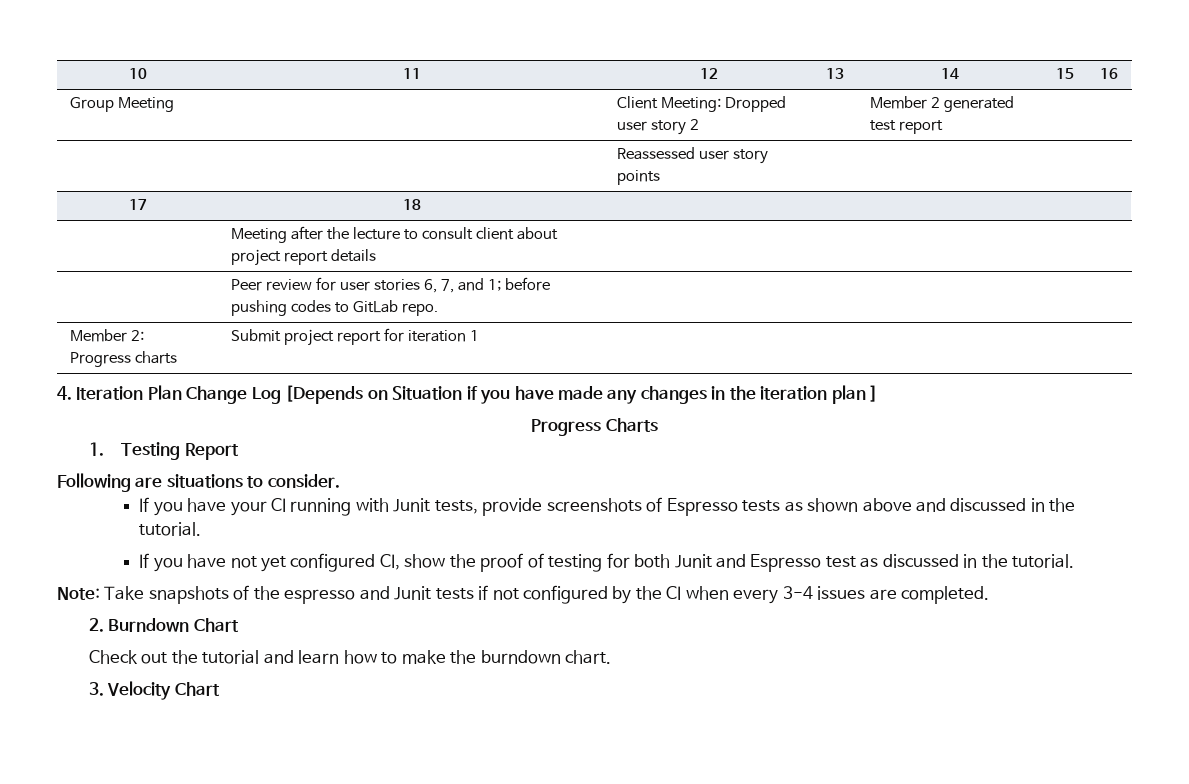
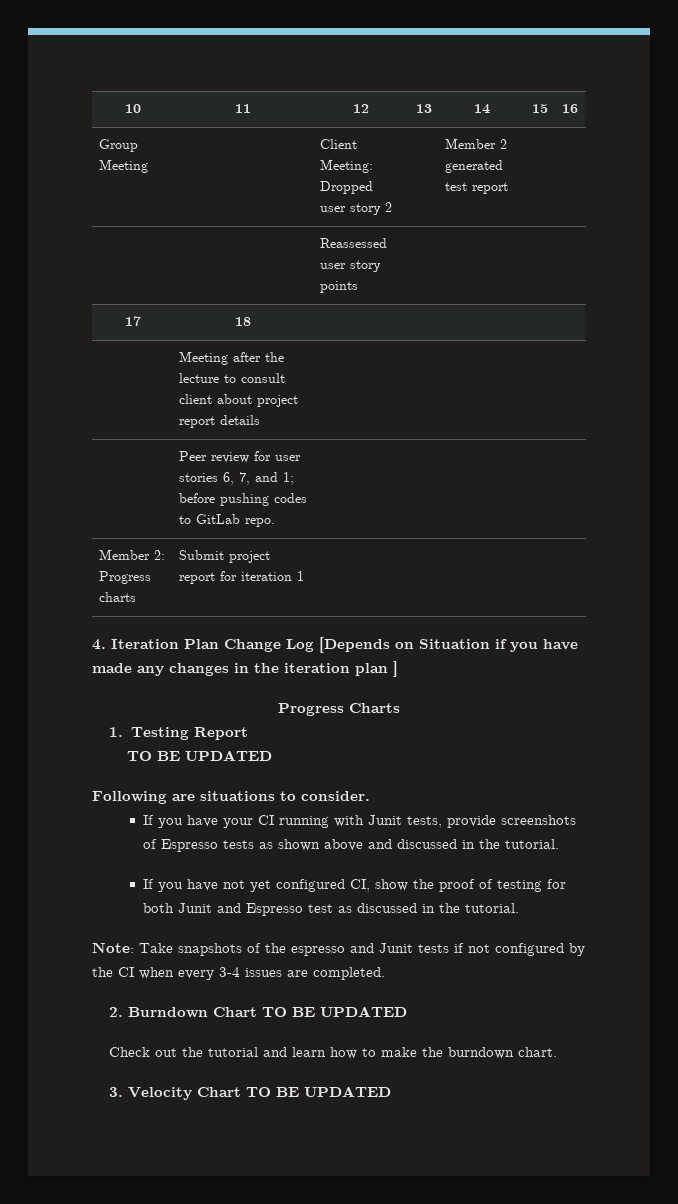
  1. Testing Report
+ TO BE UPDATED
- 2. Burndown Chart
+ 2. Burndown Chart TO BE UPDATED
- 3. Velocity Chart
+ 3. Velocity Chart TO BE UPDATED

